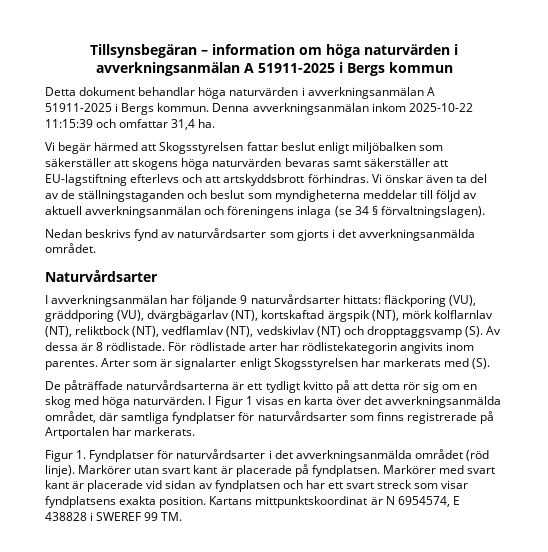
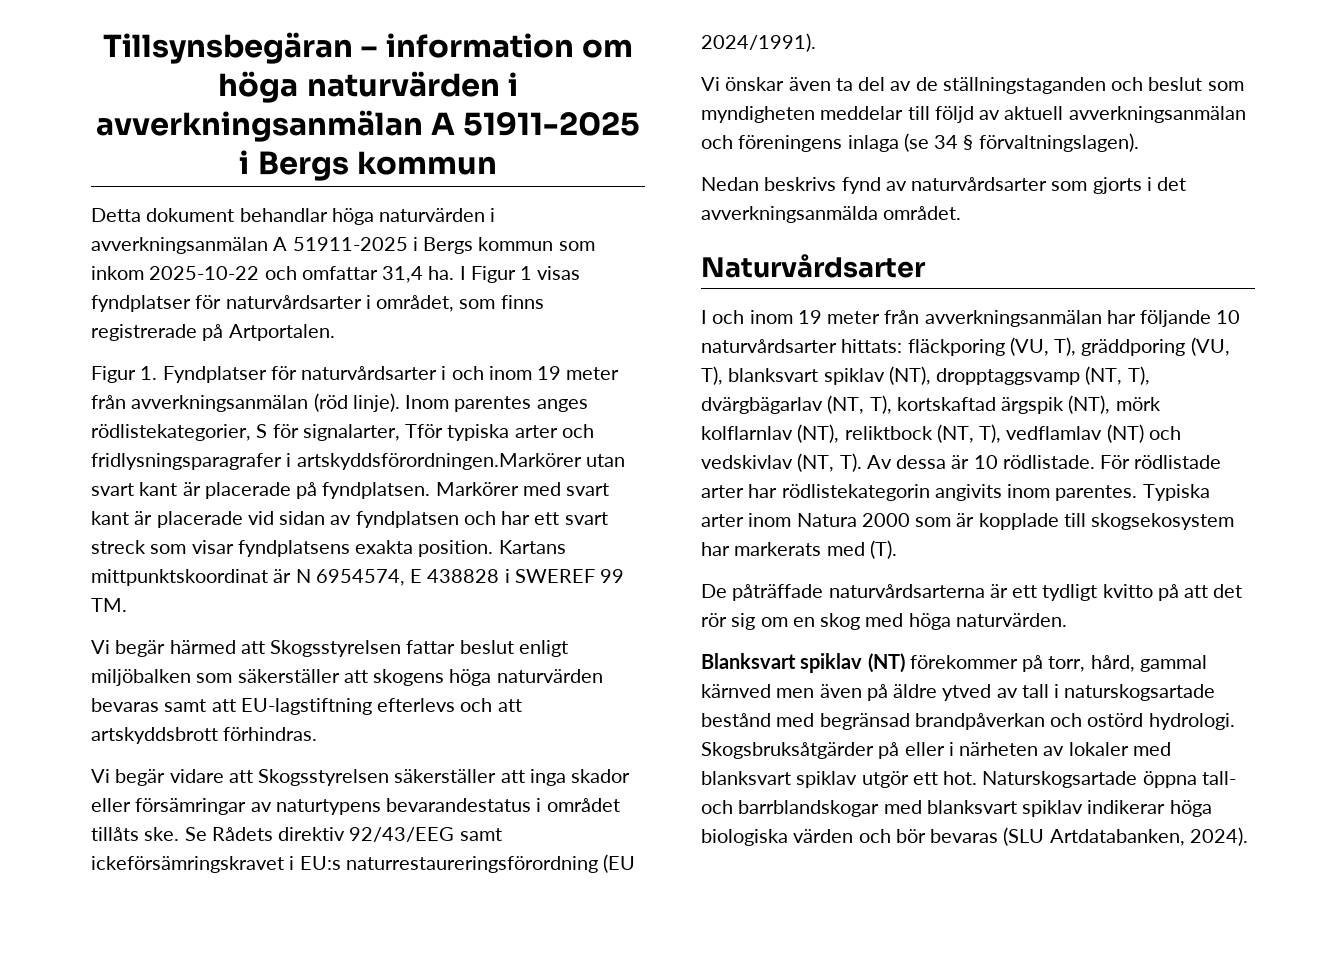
- Detta dokument behandlar höga naturvärden i avverkningsanmälan A 51911-2025 i Bergs kommun. Denna avverkningsanmälan inkom 2025-10-22 11:15:39 och omfattar 31,4 ha.
- Vi begär härmed att Skogsstyrelsen fattar beslut enligt miljöbalken som säkerställer att skogens höga naturvärden bevaras samt säkerställer att EU-lagstiftning efterlevs och att artskyddsbrott förhindras. Vi önskar även ta del av de ställningstaganden och beslut som myndigheterna meddelar till följd av aktuell avverkningsanmälan och föreningens inlaga (se 34 § förvaltningslagen).
- Nedan beskrivs fynd av naturvårdsarter som gjorts i det avverkningsanmälda området.
- Naturvårdsarter
- I avverkningsanmälan har följande 9 naturvårdsarter hittats: fläckporing (VU), gräddporing (VU), dvärgbägarlav (NT), kortskaftad ärgspik (NT), mörk kolflarnlav (NT), reliktbock (NT), vedflamlav (NT), vedskivlav (NT) och dropptaggsvamp (S). Av dessa är 8 rödlistade. För rödlistade arter har rödlistekategorin angivits inom parentes. Arter som är signalarter enligt Skogsstyrelsen har markerats med (S).
- De påträffade naturvårdsarterna är ett tydligt kvitto på att detta rör sig om en skog med höga naturvärden. I Figur 1 visas en karta över det avverkningsanmälda området, där samtliga fyndplatser för naturvårdsarter som finns registrerade på Artportalen har markerats.
+ Detta dokument behandlar höga naturvärden i avverkningsanmälan A 51911-2025 i Bergs kommun som inkom 2025-10-22 och omfattar 31,4 ha. I Figur 1 visas fyndplatser för naturvårdsarter i området, som finns registrerade på Artportalen.
- Figur 1. Fyndplatser för naturvårdsarter i det avverkningsanmälda området (röd linje). Markörer utan svart kant är placerade på fyndplatsen.
+ Figur 1. Fyndplatser för naturvårdsarter i och inom 19 meter från avverkningsanmälan (röd linje). Inom parentes anges rödlistekategorier, S för signalarter, Tför typiska arter och fridlysningsparagrafer i artskyddsförordningen.Markörer utan svart kant är placerade på fyndplatsen.
+ Vi begär härmed att Skogsstyrelsen fattar beslut enligt miljöbalken som säkerställer att skogens höga naturvärden bevaras samt att EU-lagstiftning efterlevs och att artskyddsbrott förhindras.
+ Vi begär vidare att Skogsstyrelsen säkerställer att inga skador eller försämringar av naturtypens bevarandestatus i området tillåts ske. Se Rådets direktiv 92/43/EEG samt ickeförsämringskravet i EU:s naturrestaureringsförordning (EU 2024/1991).
+ Vi önskar även ta del av de ställningstaganden och beslut som myndigheten meddelar till följd av aktuell avverkningsanmälan och föreningens inlaga (se 34 § förvaltningslagen).
+ Nedan beskrivs fynd av naturvårdsarter som gjorts i det avverkningsanmälda området.
+ Naturvårdsarter
+ I och inom 19 meter från avverkningsanmälan har följande 10 naturvårdsarter hittats: fläckporing (VU, T), gräddporing (VU, T), blanksvart spiklav (NT), dropptaggsvamp (NT, T), dvärgbägarlav (NT, T), kortskaftad ärgspik (NT), mörk kolflarnlav (NT), reliktbock (NT, T), vedflamlav (NT) och vedskivlav (NT, T). Av dessa är 10 rödlistade. För rödlistade arter har rödlistekategorin angivits inom parentes. Typiska arter inom Natura 2000 som är kopplade till skogsekosystem har markerats med (T).
+ De påträffade naturvårdsarterna är ett tydligt kvitto på att det rör sig om en skog med höga naturvärden.
+ Blanksvart spiklav (NT) förekommer på torr, hård, gammal kärnved men även på äldre ytved av tall i naturskogsartade bestånd med begränsad brandpåverkan och ostörd hydrologi. Skogsbruksåtgärder på eller i närheten av lokaler med blanksvart spiklav utgör ett hot. Naturskogsartade öppna tall- och barrblandskogar med blanksvart spiklav indikerar höga biologiska värden och bör bevaras (SLU Artdatabanken, 2024).

